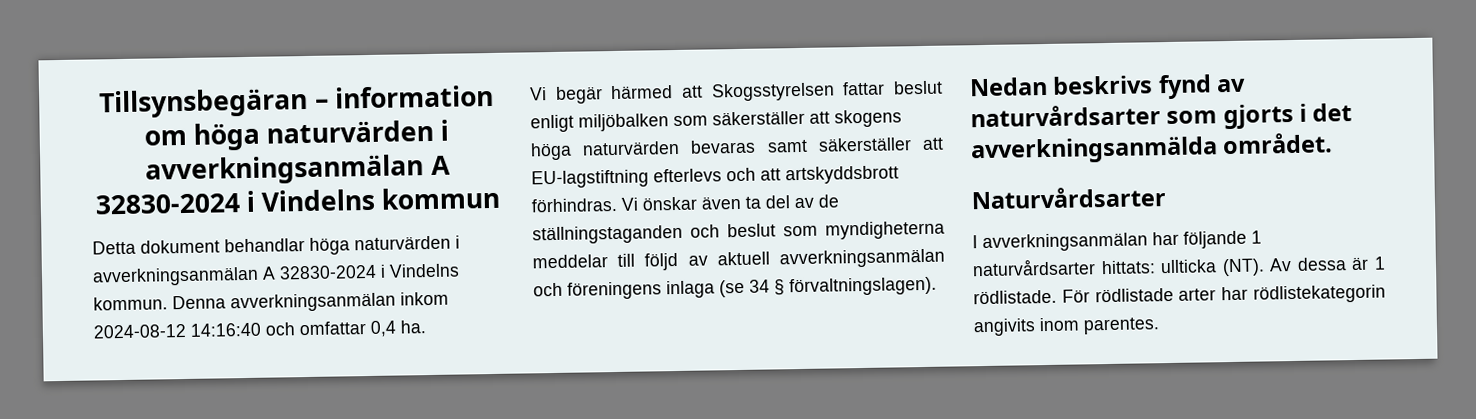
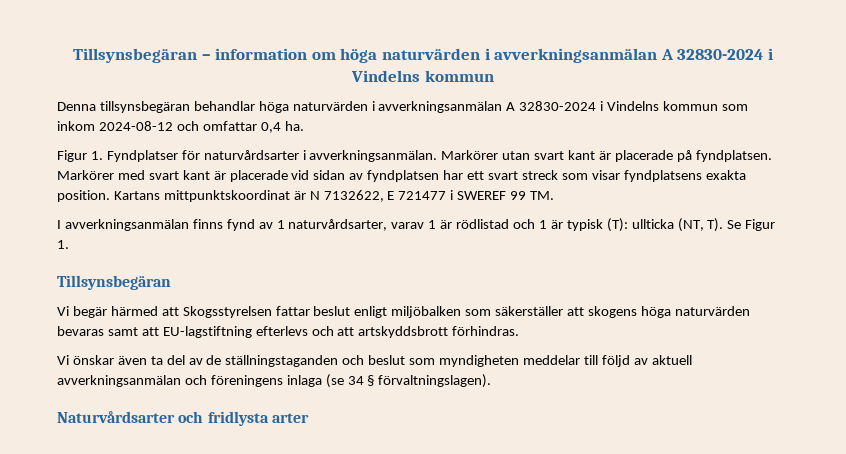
- Detta dokument behandlar höga naturvärden i avverkningsanmälan A 32830-2024 i Vindelns kommun. Denna avverkningsanmälan inkom 2024-08-12 14:16:40 och omfattar 0,4 ha.
+ Denna tillsynsbegäran behandlar höga naturvärden i avverkningsanmälan A 32830-2024 i Vindelns kommun som inkom 2024-08-12 och omfattar 0,4 ha.
+ Figur 1. Fyndplatser för naturvårdsarter i avverkningsanmälan. Markörer utan svart kant är placerade på fyndplatsen. Markörer med svart kant är placerade vid sidan av fyndplatsen har ett svart streck som visar fyndplatsens exakta position. Kartans mittpunktskoordinat är N 7132622, E 721477 i SWEREF 99 TM.
+ I avverkningsanmälan finns fynd av 1 naturvårdsarter, varav 1 är rödlistad och 1 är typisk (T): ullticka (NT, T). Se Figur 1.
+ Tillsynsbegäran
- Vi begär härmed att Skogsstyrelsen fattar beslut enligt miljöbalken som säkerställer att skogens höga naturvärden bevaras samt säkerställer att EU-lagstiftning efterlevs och att artskyddsbrott förhindras. Vi önskar även ta del av de ställningstaganden och beslut som myndigheterna meddelar till följd av aktuell avverkningsanmälan och föreningens inlaga (se 34 § förvaltningslagen).
+ Vi begär härmed att Skogsstyrelsen fattar beslut enligt miljöbalken som säkerställer att skogens höga naturvärden bevaras samt att EU-lagstiftning efterlevs och att artskyddsbrott förhindras.
+ Vi önskar även ta del av de ställningstaganden och beslut som myndigheten meddelar till följd av aktuell avverkningsanmälan och föreningens inlaga (se 34 § förvaltningslagen).
- Nedan beskrivs fynd av naturvårdsarter som gjorts i det avverkningsanmälda området.
- Naturvårdsarter
- I avverkningsanmälan har följande 1 naturvårdsarter hittats: ullticka (NT). Av dessa är 1 rödlistade. För rödlistade arter har rödlistekategorin angivits inom parentes.
+ Naturvårdsarter och fridlysta arter

